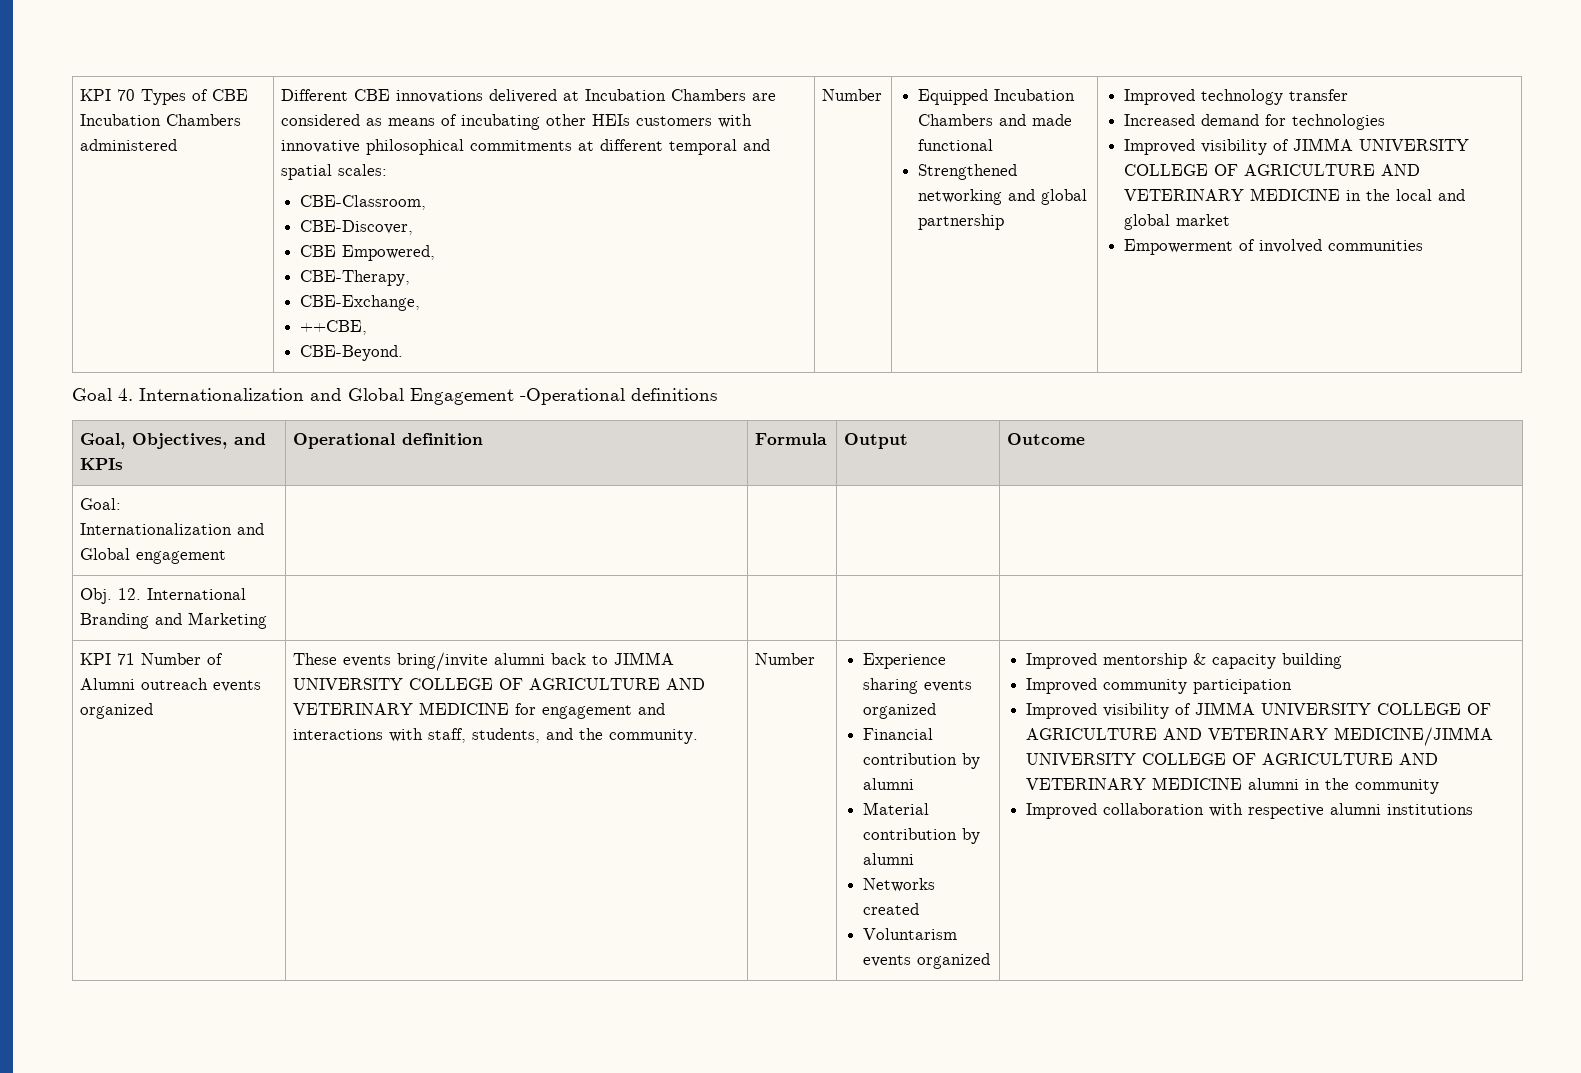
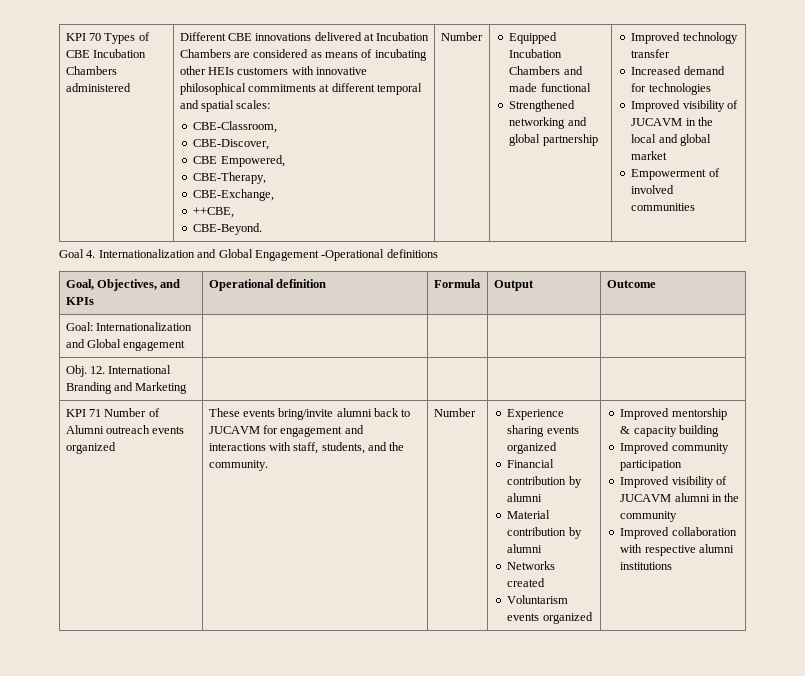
- Improved visibility of JIMMA UNIVERSITY COLLEGE OF AGRICULTURE AND VETERINARY MEDICINE in the local and global market
+ Improved visibility of JUCAVM in the local and global market
- These events bring/invite alumni back to JIMMA UNIVERSITY COLLEGE OF AGRICULTURE AND VETERINARY MEDICINE for engagement and interactions with staff, students, and the community.
+ These events bring/invite alumni back to JUCAVM for engagement and interactions with staff, students, and the community.
- Improved visibility of JIMMA UNIVERSITY COLLEGE OF AGRICULTURE AND VETERINARY MEDICINE/JIMMA UNIVERSITY COLLEGE OF AGRICULTURE AND VETERINARY MEDICINE alumni in the community
+ Improved visibility of JUCAVM alumni in the community

